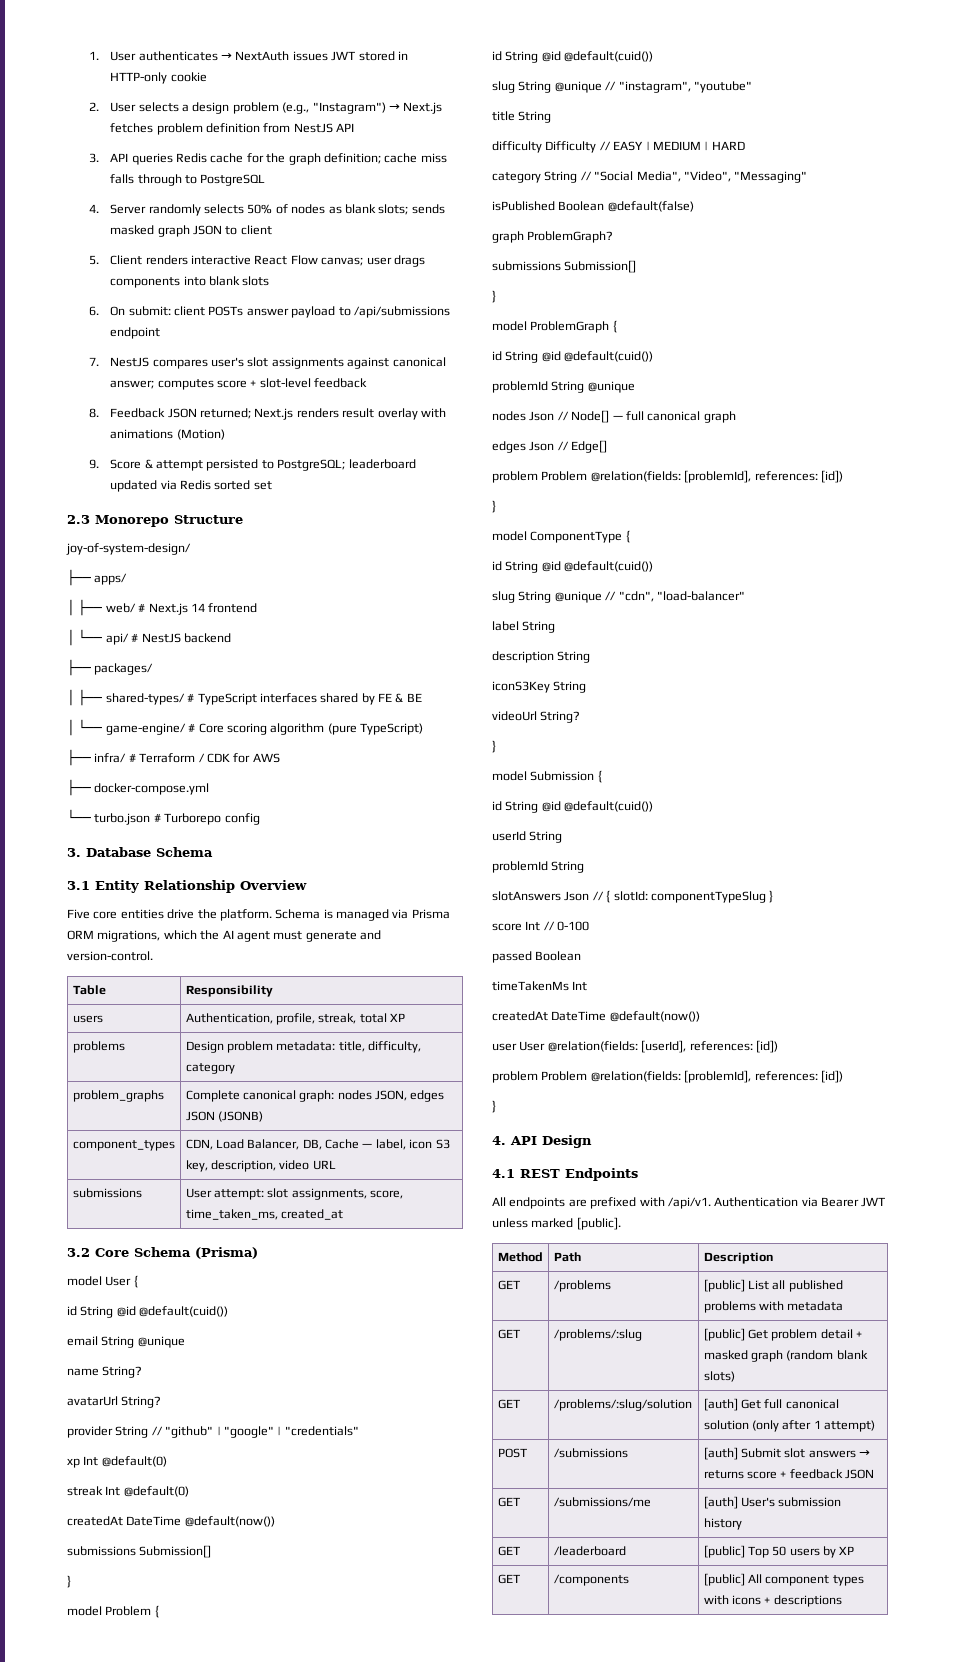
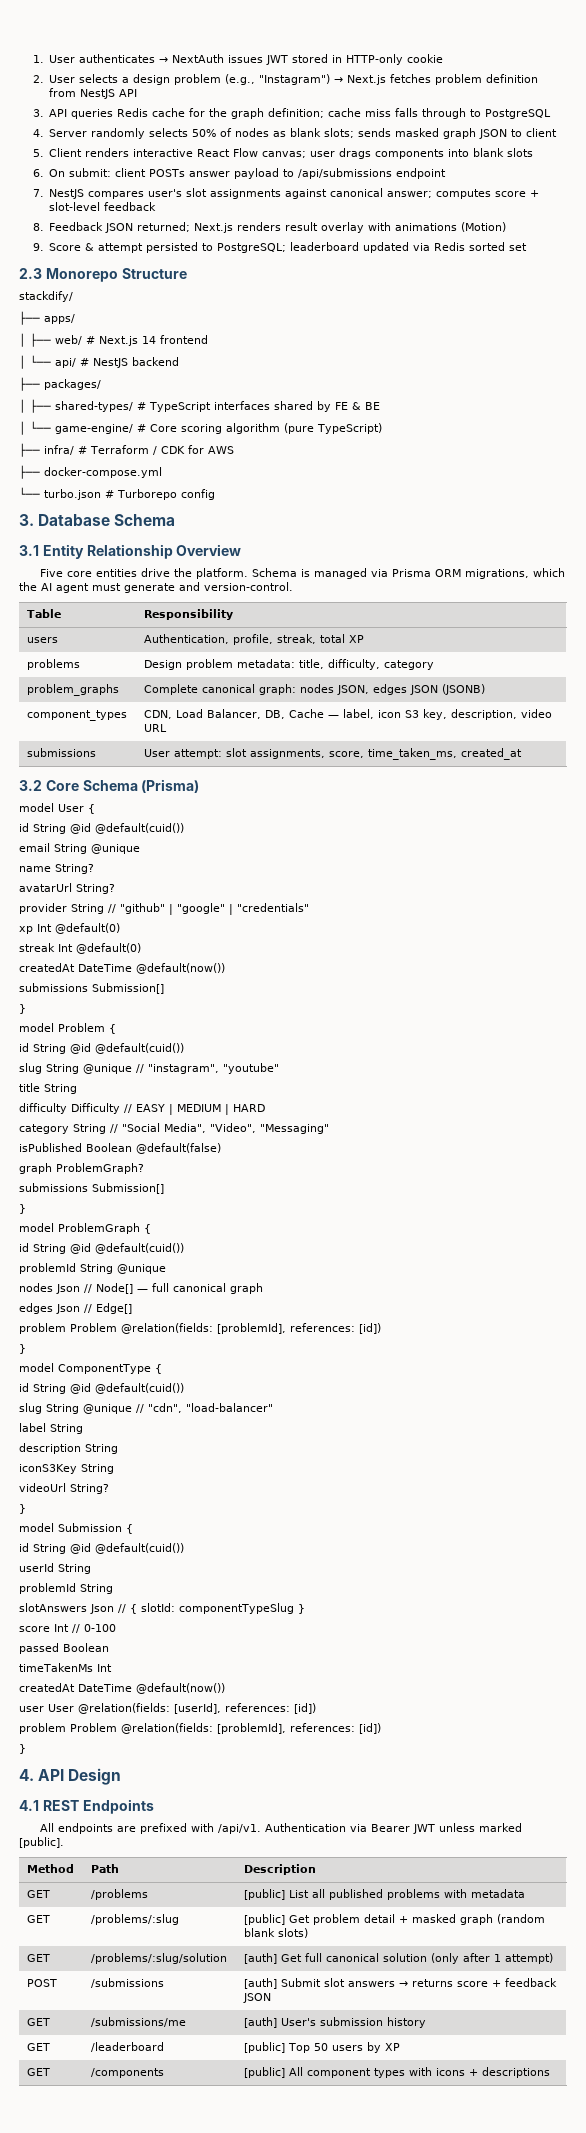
- joy-of-system-design/
+ stackdify/

